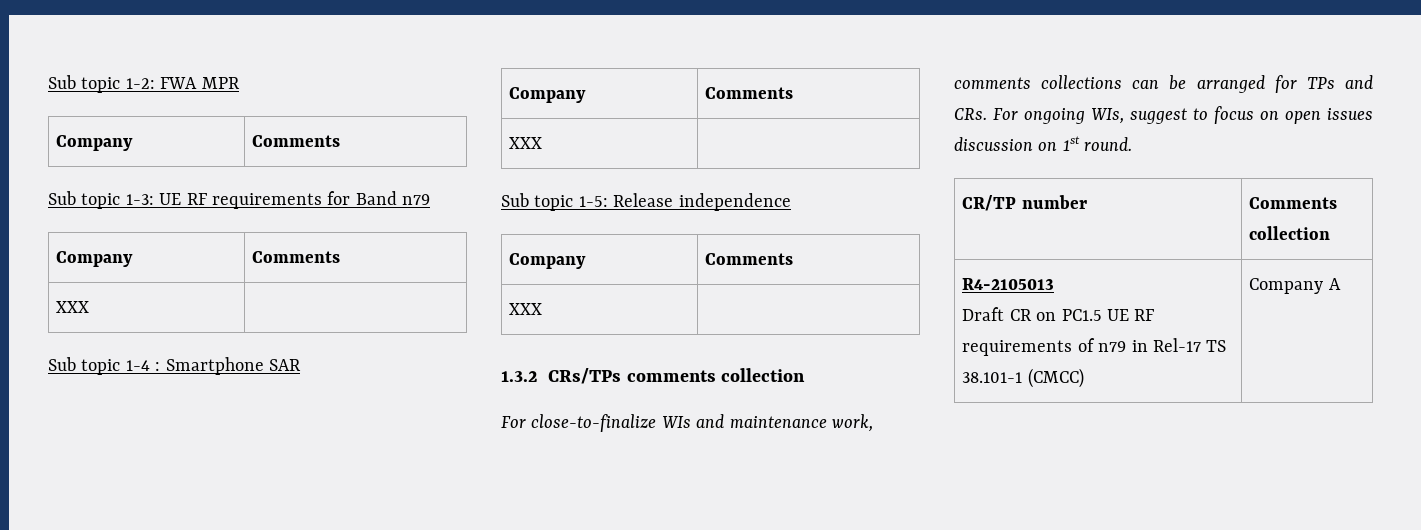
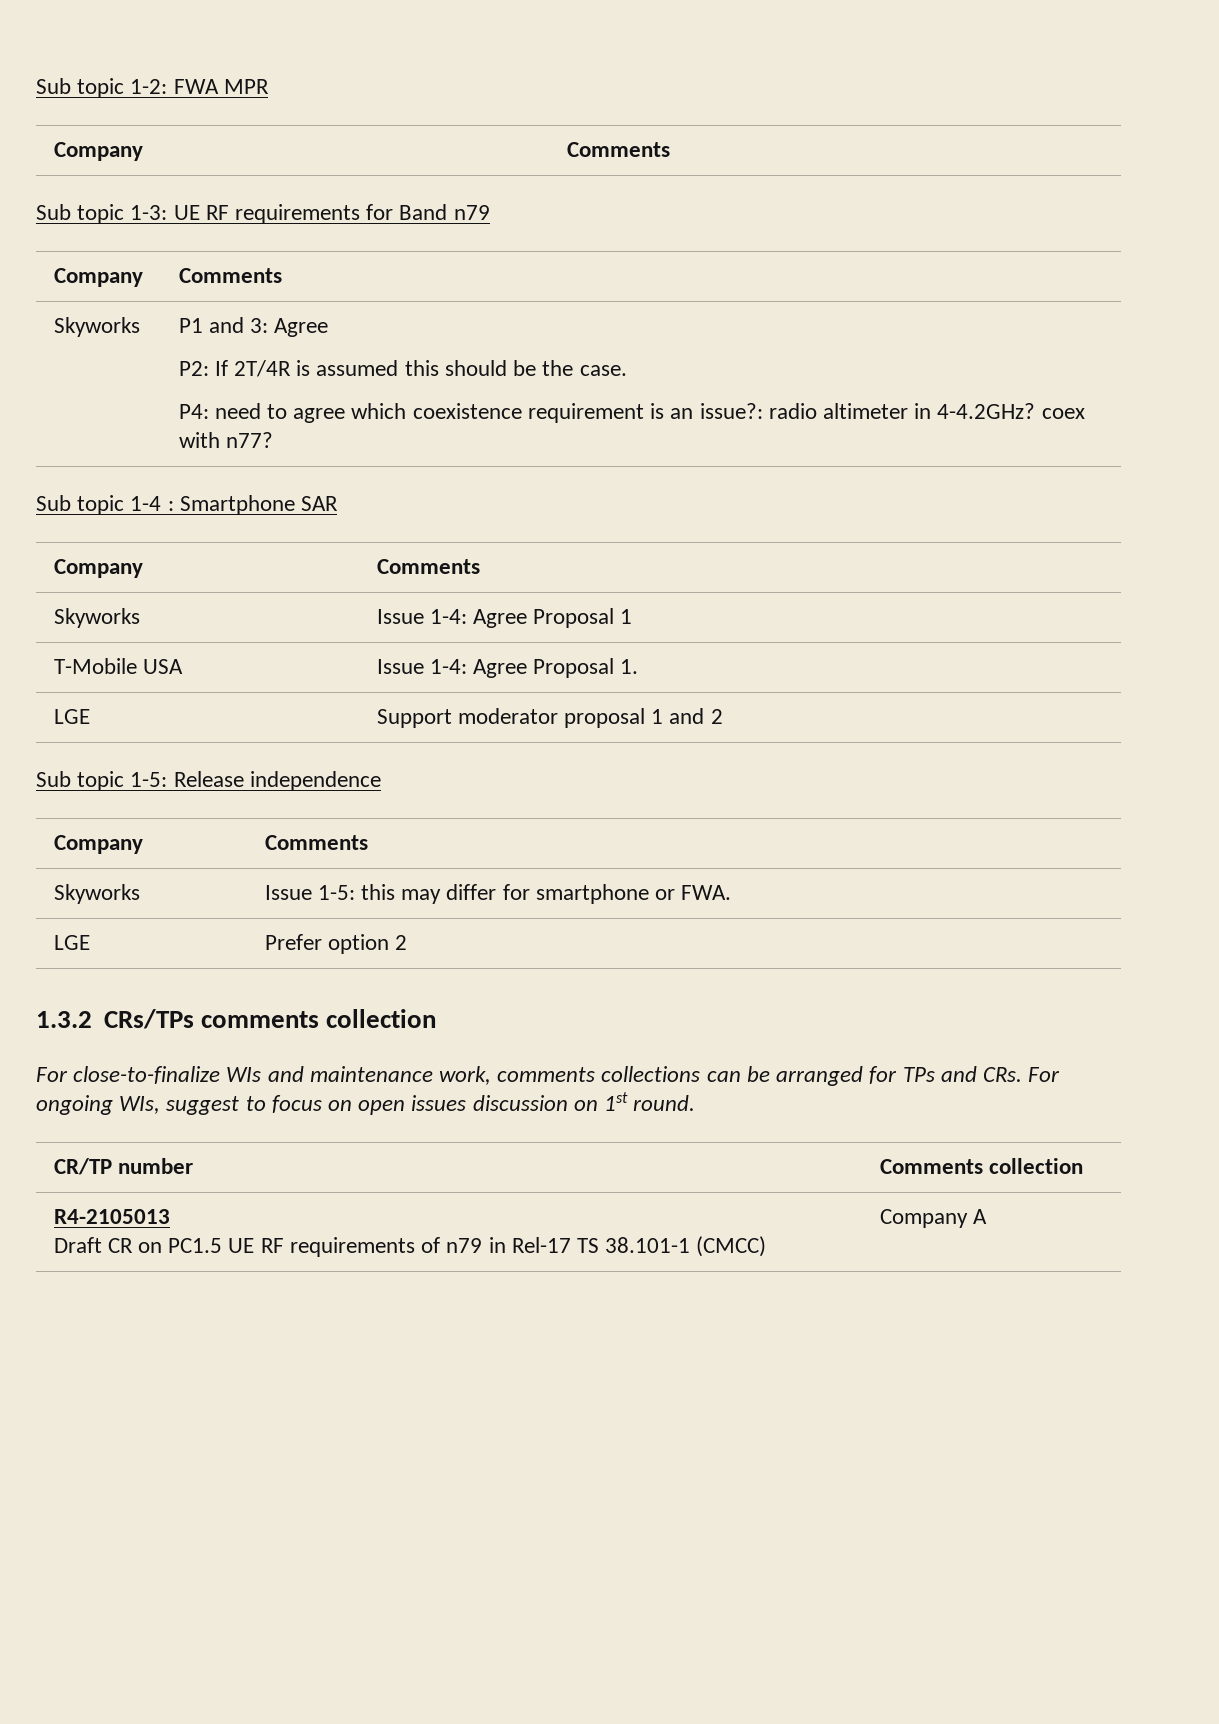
  Sub topic 1-3: UE RF requirements for Band n79
  Company | Comments
- XXX |
+ Skyworks | P1 and 3: Agree
+ P2: If 2T/4R is assumed this should be the case.
+ P4: need to agree which coexistence requirement is an issue?: radio altimeter in 4-4.2GHz? coex with n77?
  Sub topic 1-4 : Smartphone SAR
  Company | Comments
- XXX |
+ Skyworks | Issue 1-4: Agree Proposal 1
+ T-Mobile USA | Issue 1-4: Agree Proposal 1.
+ LGE | Support moderator proposal 1 and 2
  Sub topic 1-5: Release independence
  Company | Comments
- XXX |
+ Skyworks | Issue 1-5: this may differ for smartphone or FWA.
+ LGE | Prefer option 2

